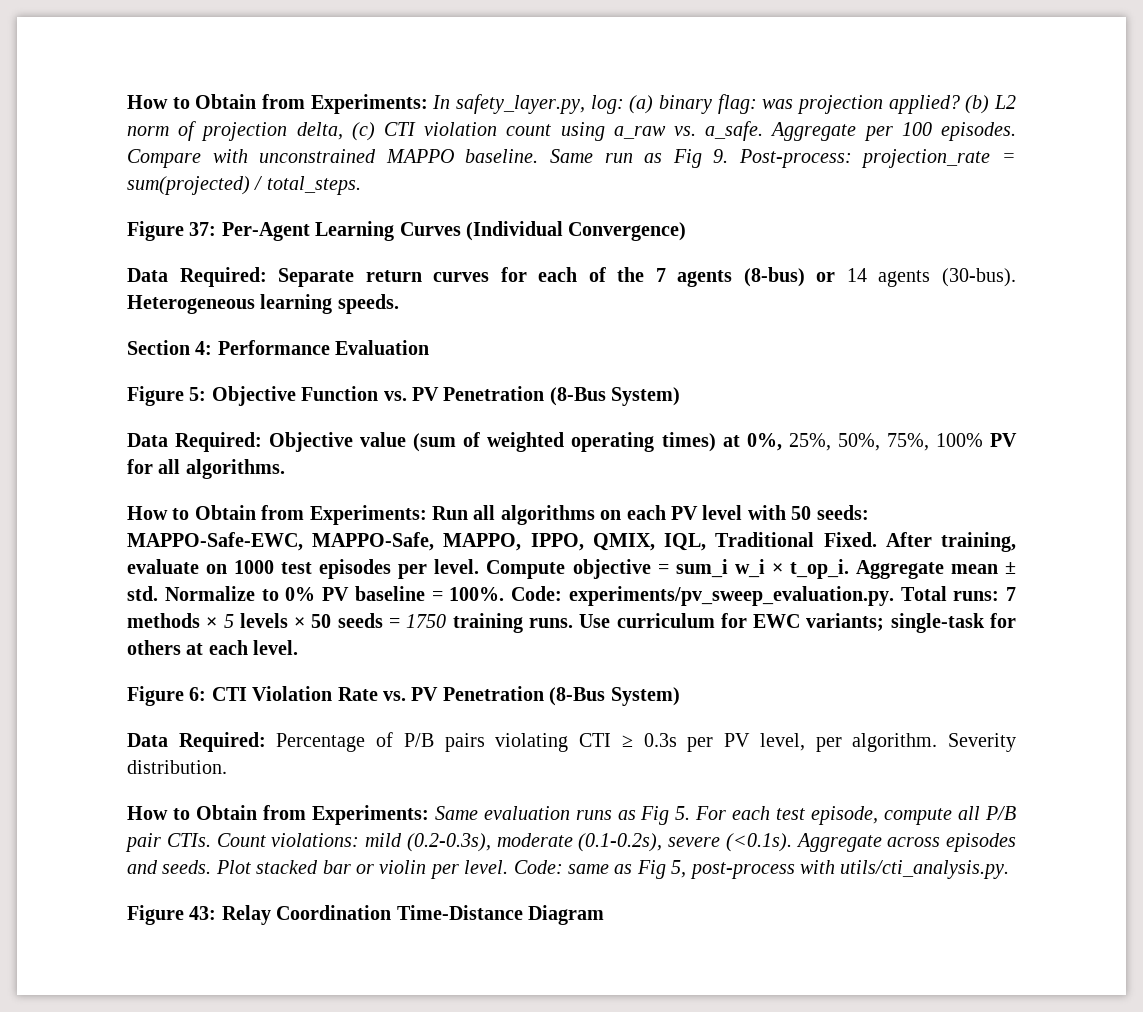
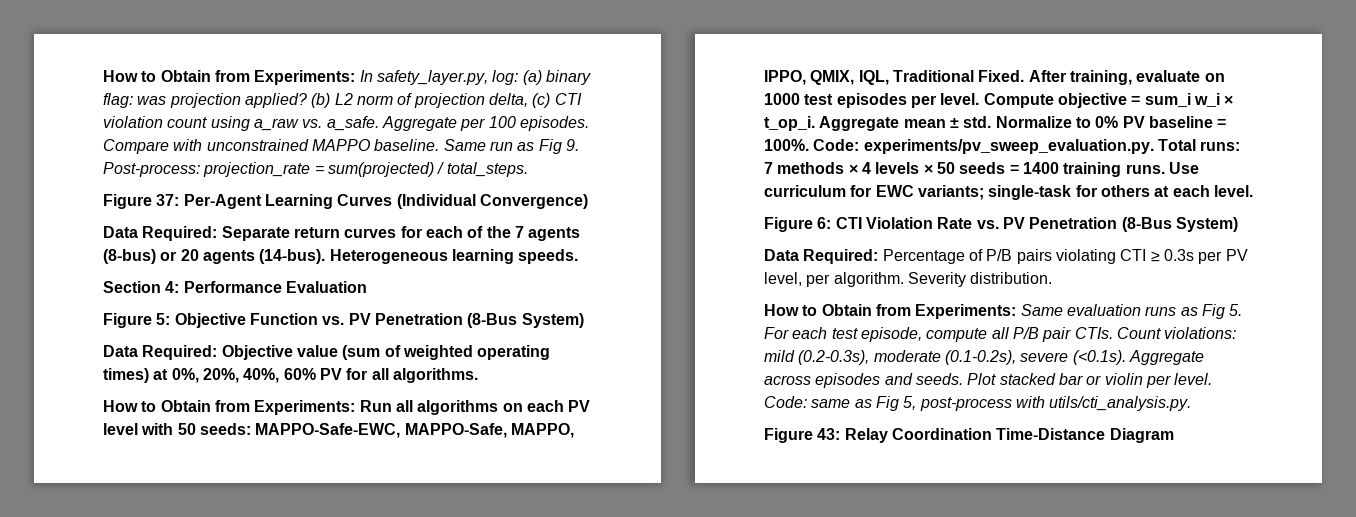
- Data Required: Separate return curves for each of the 7 agents (8-bus) or 14 agents (30-bus).
+ Data Required: Separate return curves for each of the 7 agents (8-bus) or 20 agents (14-bus).
- Data Required: Objective value (sum of weighted operating times) at 0%, 25%, 50%, 75%, 100% PV for all algorithms.
+ Data Required: Objective value (sum of weighted operating times) at 0%, 20%, 40%, 60% PV for all algorithms.
- Code: experiments/pv_sweep_evaluation.py. Total runs: 7 methods × 5 levels × 50 seeds = 1750 training runs.
+ Code: experiments/pv_sweep_evaluation.py. Total runs: 7 methods × 4 levels × 50 seeds = 1400 training runs.

